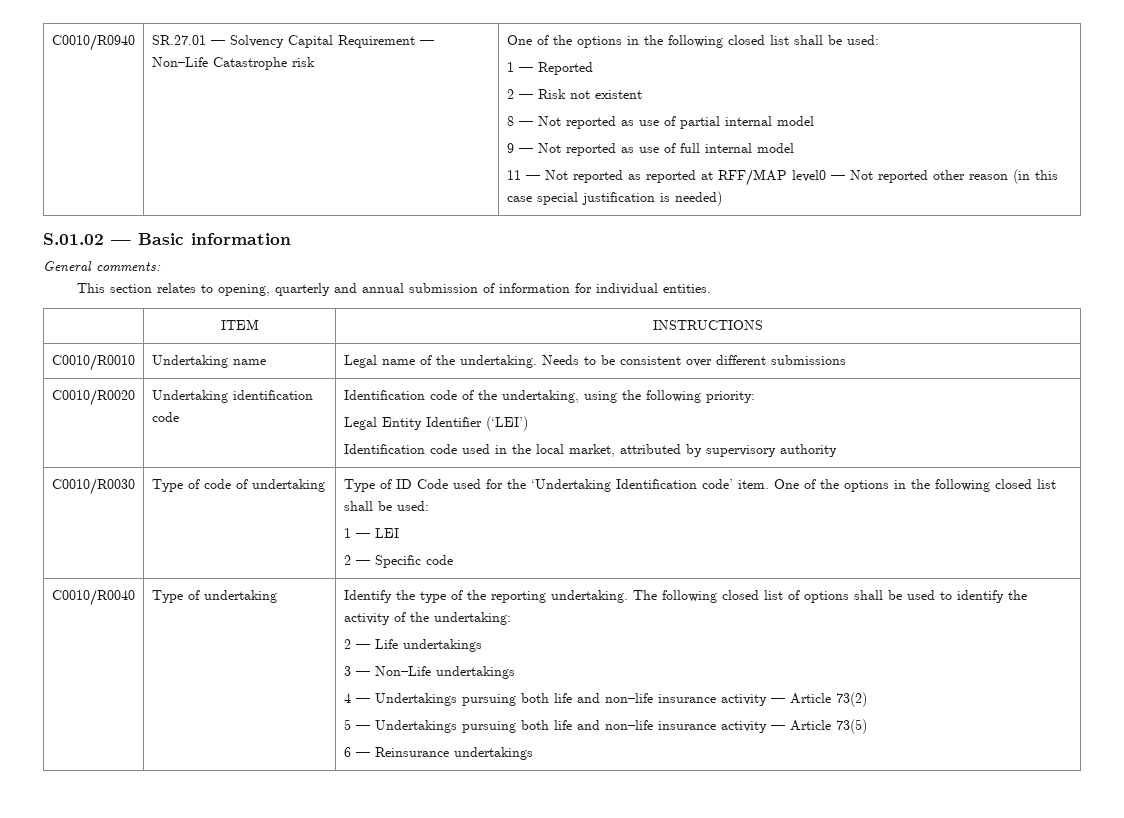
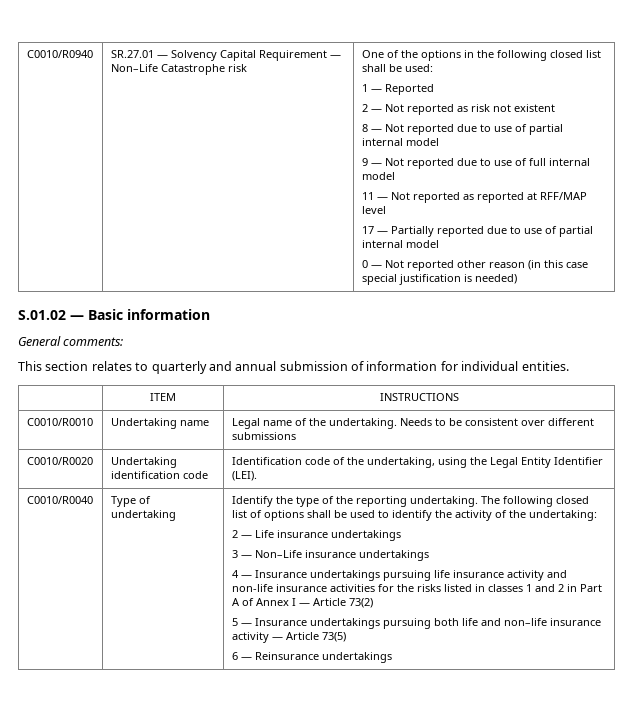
- 2 — Risk not existent
+ 2 — Not reported as risk not existent
- 8 — Not reported as use of partial internal model
+ 8 — Not reported due to use of partial internal model
- 9 — Not reported as use of full internal model
+ 9 — Not reported due to use of full internal model
- 11 — Not reported as reported at RFF/MAP level0 — Not reported other reason (in this case special justification is needed)
+ 11 — Not reported as reported at RFF/MAP level
+ 17 — Partially reported due to use of partial internal model
+ 0 — Not reported other reason (in this case special justification is needed)
- This section relates to opening, quarterly and annual submission of information for individual entities.
+ This section relates to quarterly and annual submission of information for individual entities.
- C0010/R0020 | Undertaking identification code | Identification code of the undertaking, using the following priority:
- Legal Entity Identifier (‘LEI’)
- Identification code used in the local market, attributed by supervisory authority
- C0010/R0030 | Type of code of undertaking | Type of ID Code used for the ‘Undertaking Identification code’ item. One of the options in the following closed list shall be used:
- 1 — LEI
- 2 — Specific code
+ C0010/R0020 | Undertaking identification code | Identification code of the undertaking, using the Legal Entity Identifier (LEI).
- 2 — Life undertakings
+ 2 — Life insurance undertakings
- 3 — Non–Life undertakings
+ 3 — Non–Life insurance undertakings
- 4 — Undertakings pursuing both life and non–life insurance activity — Article 73(2)
+ 4 — Insurance undertakings pursuing life insurance activity and non-life insurance activities for the risks listed in classes 1 and 2 in Part A of Annex I — Article 73(2)
- 5 — Undertakings pursuing both life and non–life insurance activity — Article 73(5)
+ 5 — Insurance undertakings pursuing both life and non–life insurance activity — Article 73(5)

